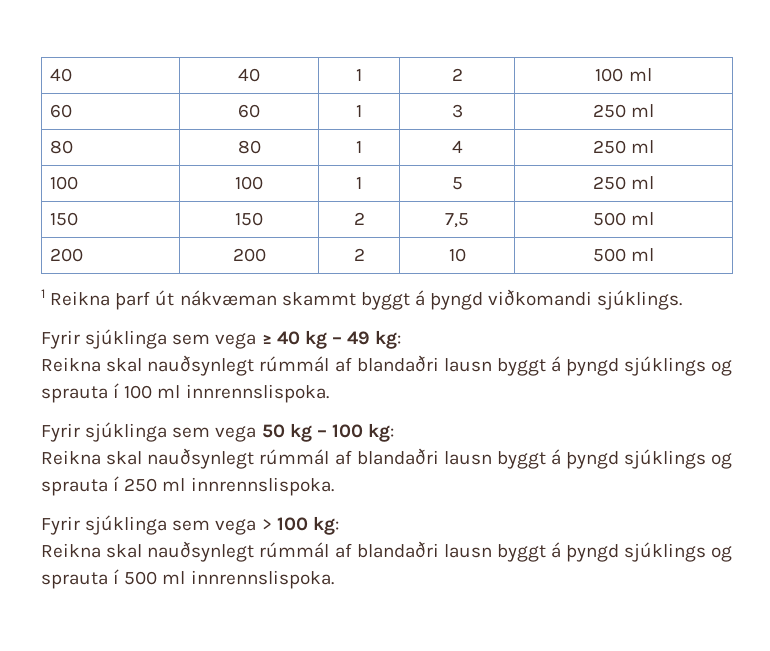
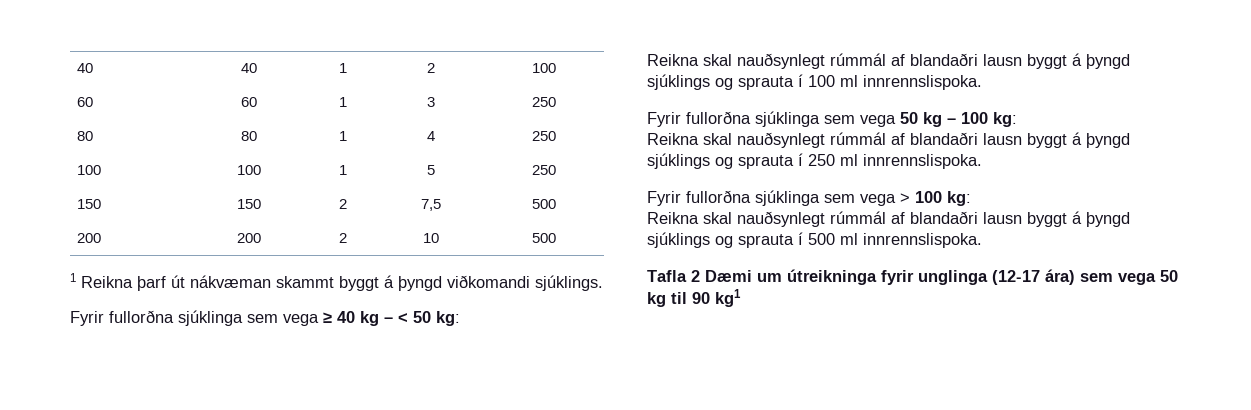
- 40 | 40 | 1 | 2 | 100 ml
+ 40 | 40 | 1 | 2 | 100
- 60 | 60 | 1 | 3 | 250 ml
+ 60 | 60 | 1 | 3 | 250
- 80 | 80 | 1 | 4 | 250 ml
+ 80 | 80 | 1 | 4 | 250
- 100 | 100 | 1 | 5 | 250 ml
+ 100 | 100 | 1 | 5 | 250
- 150 | 150 | 2 | 7,5 | 500 ml
+ 150 | 150 | 2 | 7,5 | 500
- 200 | 200 | 2 | 10 | 500 ml
+ 200 | 200 | 2 | 10 | 500
- Fyrir sjúklinga sem vega ≥ 40 kg – 49 kg:
+ Fyrir fullorðna sjúklinga sem vega ≥ 40 kg – < 50 kg:
- Fyrir sjúklinga sem vega 50 kg – 100 kg:
+ Fyrir fullorðna sjúklinga sem vega 50 kg – 100 kg:
- Fyrir sjúklinga sem vega > 100 kg:
+ Fyrir fullorðna sjúklinga sem vega > 100 kg:
+ Tafla 2 Dæmi um útreikninga fyrir unglinga (12-17 ára) sem vega 50 kg til 90 kg1

